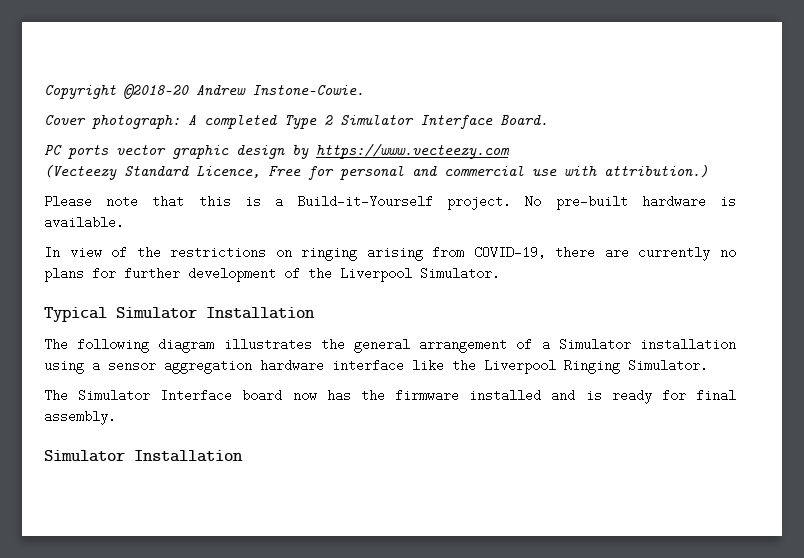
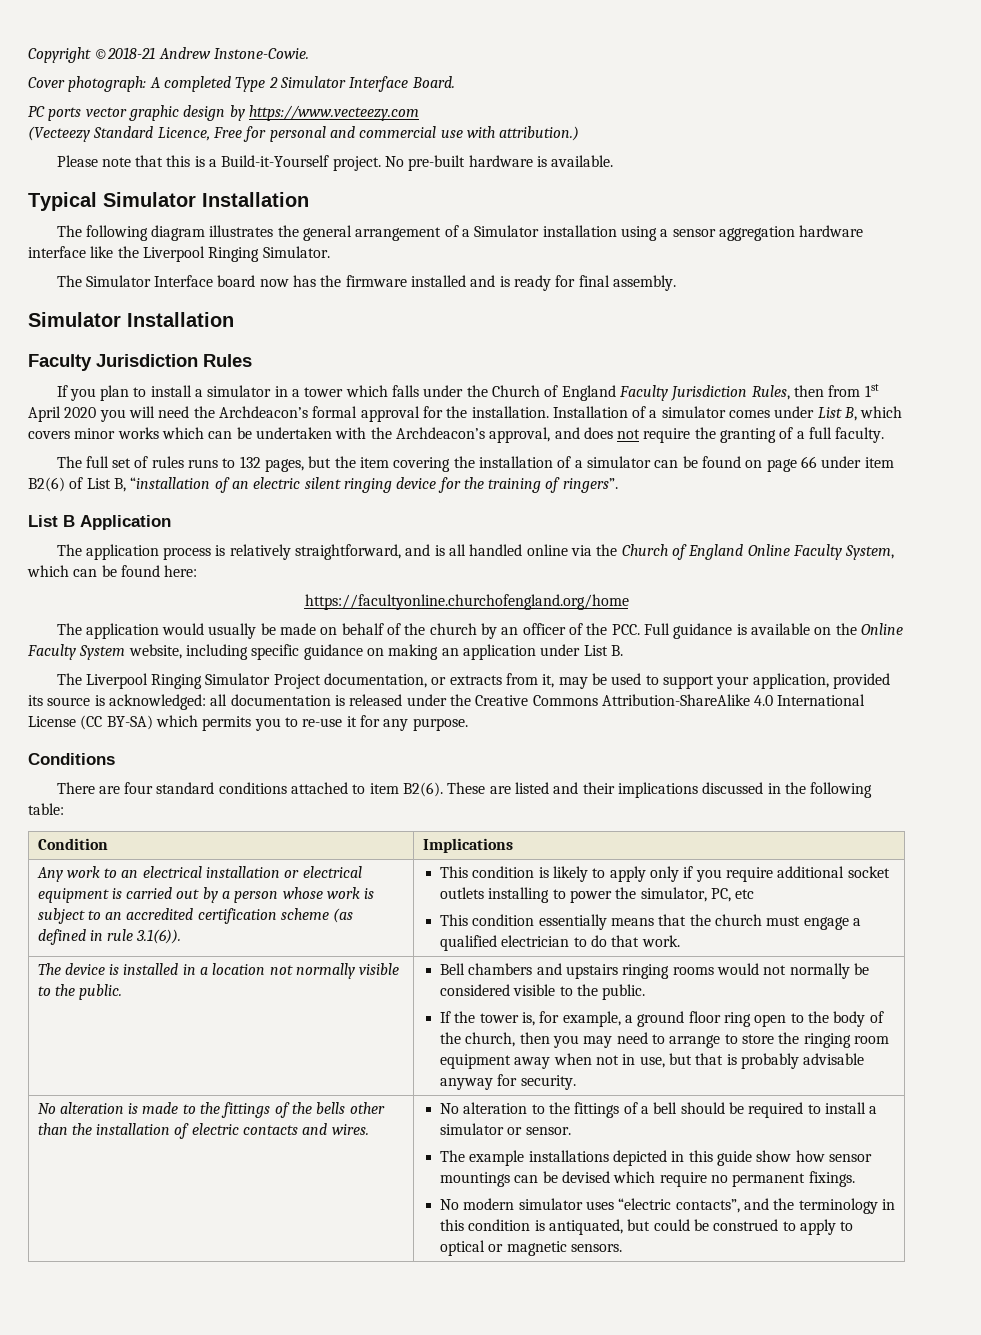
- Copyright ©2018-20 Andrew Instone-Cowie.
+ Copyright ©2018-21 Andrew Instone-Cowie.
- In view of the restrictions on ringing arising from COVID-19, there are currently no plans for further development of the Liverpool Simulator.
+ Faculty Jurisdiction Rules
+ If you plan to install a simulator in a tower which falls under the Church of England Faculty Jurisdiction Rules, then from 1st April 2020 you will need the Archdeacon’s formal approval for the installation. Installation of a simulator comes under List B, which covers minor works which can be undertaken with the Archdeacon’s approval, and does not require the granting of a full faculty.
+ The full set of rules runs to 132 pages, but the item covering the installation of a simulator can be found on page 66 under item B2(6) of List B, “installation of an electric silent ringing device for the training of ringers”.
+ List B Application
+ The application process is relatively straightforward, and is all handled online via the Church of England Online Faculty System, which can be found here:
+ https://facultyonline.churchofengland.org/home
+ The application would usually be made on behalf of the church by an officer of the PCC. Full guidance is available on the Online Faculty System website, including specific guidance on making an application under List B.
+ The Liverpool Ringing Simulator Project documentation, or extracts from it, may be used to support your application, provided its source is acknowledged: all documentation is released under the Creative Commons Attribution-ShareAlike 4.0 International License (CC BY-SA) which permits you to re-use it for any purpose.
+ Conditions
+ There are four standard conditions attached to item B2(6). These are listed and their implications discussed in the following table:
+ Condition | Implications
+ Any work to an electrical installation or electrical equipment is carried out by a person whose work is subject to an accredited certification scheme (as defined in rule 3.1(6)). | This condition is likely to apply only if you require additional socket outlets installing to power the simulator, PC, etc
+ This condition essentially means that the church must engage a qualified electrician to do that work.
+ The device is installed in a location not normally visible to the public. | Bell chambers and upstairs ringing rooms would not normally be considered visible to the public.
+ If the tower is, for example, a ground floor ring open to the body of the church, then you may need to arrange to store the ringing room equipment away when not in use, but that is probably advisable anyway for security.
+ No alteration is made to the fittings of the bells other than the installation of electric contacts and wires. | No alteration to the fittings of a bell should be required to install a simulator or sensor.
+ The example installations depicted in this guide show how sensor mountings can be devised which require no permanent fixings.
+ No modern simulator uses “electric contacts”, and the terminology in this condition is antiquated, but could be construed to apply to optical or magnetic sensors.

